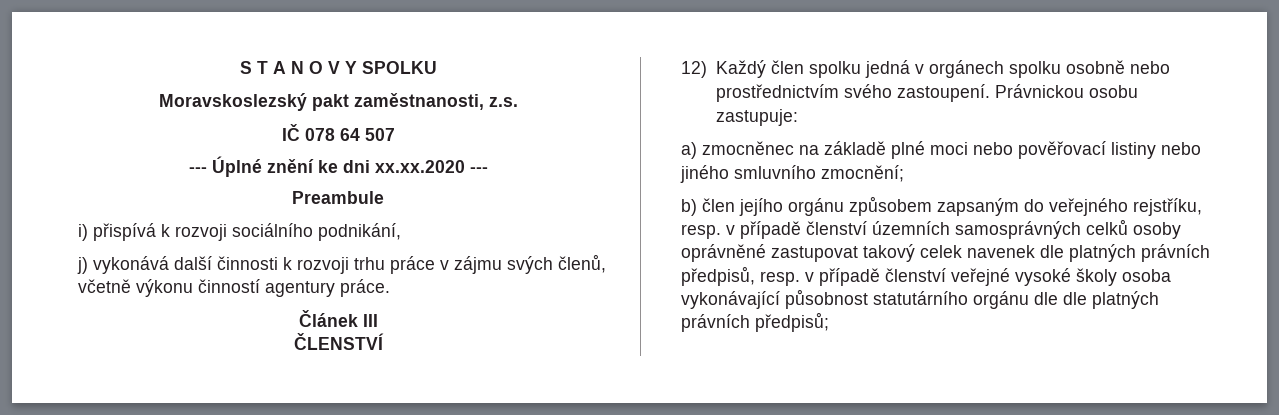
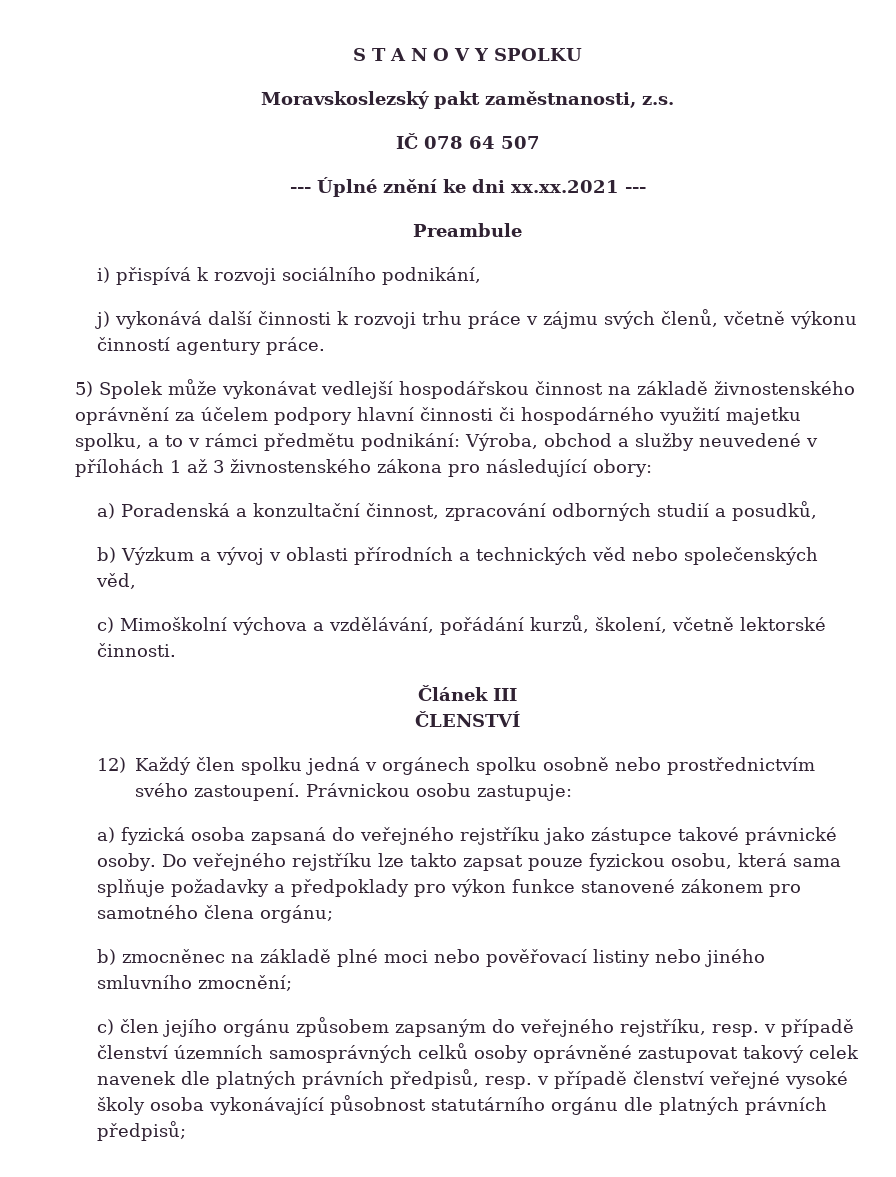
- --- Úplné znění ke dni xx.xx.2020 ---
+ --- Úplné znění ke dni xx.xx.2021 ---
+ 5) Spolek může vykonávat vedlejší hospodářskou činnost na základě živnostenského oprávnění za účelem podpory hlavní činnosti či hospodárného využití majetku spolku, a to v rámci předmětu podnikání: Výroba, obchod a služby neuvedené v přílohách 1 až 3 živnostenského zákona pro následující obory:
+ a) Poradenská a konzultační činnost, zpracování odborných studií a posudků,
+ b) Výzkum a vývoj v oblasti přírodních a technických věd nebo společenských věd,
+ c) Mimoškolní výchova a vzdělávání, pořádání kurzů, školení, včetně lektorské činnosti.
- a) zmocněnec na základě plné moci nebo pověřovací listiny nebo jiného smluvního zmocnění;
+ a) fyzická osoba zapsaná do veřejného rejstříku jako zástupce takové právnické osoby. Do veřejného rejstříku lze takto zapsat pouze fyzickou osobu, která sama splňuje požadavky a předpoklady pro výkon funkce stanovené zákonem pro samotného člena orgánu;
+ b) zmocněnec na základě plné moci nebo pověřovací listiny nebo jiného smluvního zmocnění;
- b) člen jejího orgánu způsobem zapsaným do veřejného rejstříku, resp. v případě členství územních samosprávných celků osoby oprávněné zastupovat takový celek navenek dle platných právních předpisů, resp. v případě členství veřejné vysoké školy osoba vykonávající působnost statutárního orgánu dle dle platných právních předpisů;
+ c) člen jejího orgánu způsobem zapsaným do veřejného rejstříku, resp. v případě členství územních samosprávných celků osoby oprávněné zastupovat takový celek navenek dle platných právních předpisů, resp. v případě členství veřejné vysoké školy osoba vykonávající působnost statutárního orgánu dle platných právních předpisů;

